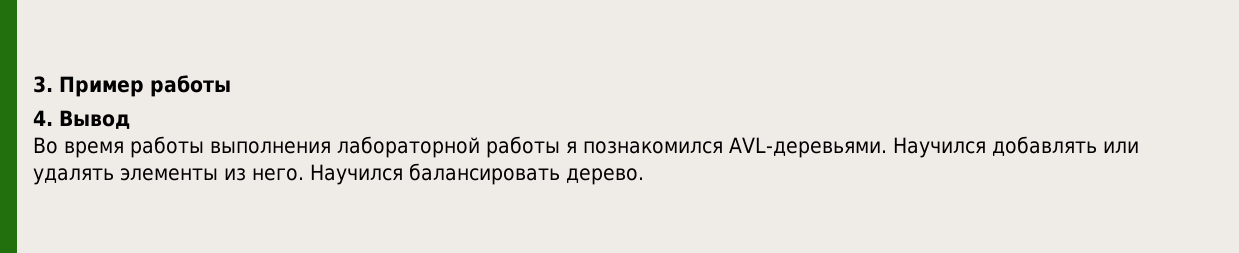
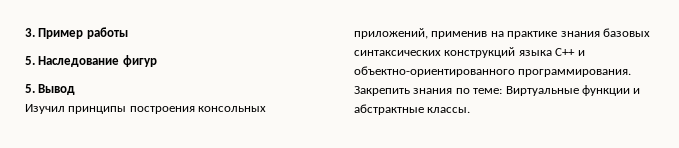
- 4. Вывод
- Во время работы выполнения лабораторной работы я познакомился AVL-деревьями. Научился добавлять или удалять элементы из него. Научился балансировать дерево.
+ 5. Наследование фигур
+ 5. Вывод
+ Изучил принципы построения консольных приложений, применив на практике знания базовых синтаксических конструкций языка C++ и объектно-ориентированного программирования. Закрепить знания по теме: Виртуальные функции и абстрактные классы.

